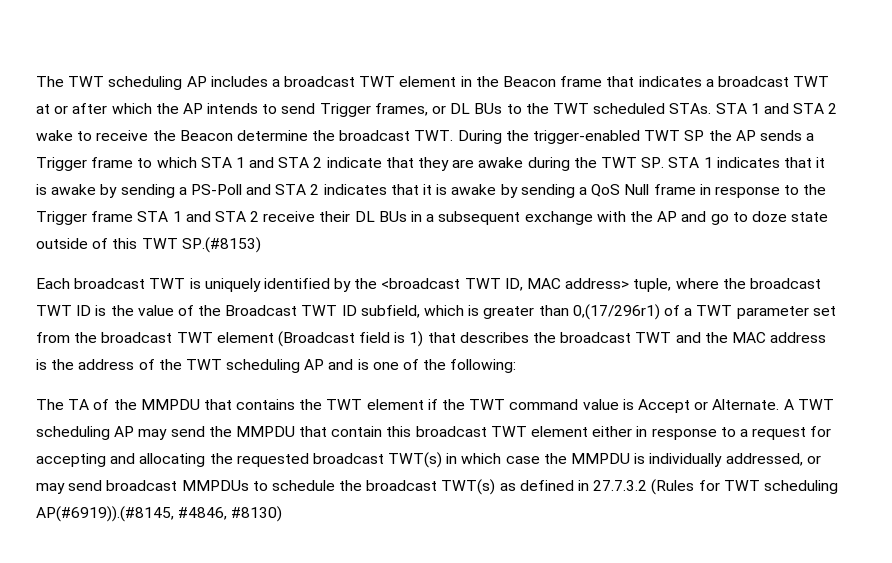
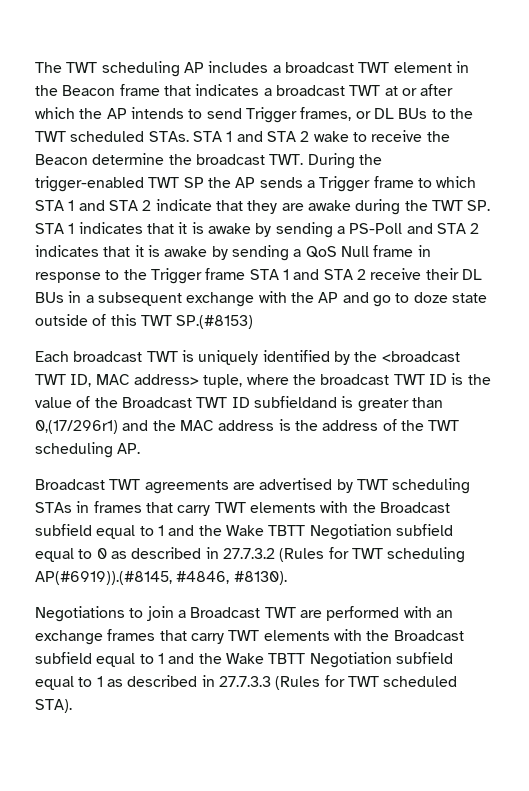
- Each broadcast TWT is uniquely identified by the <broadcast TWT ID, MAC address> tuple, where the broadcast TWT ID is the value of the Broadcast TWT ID subfield, which is greater than 0,(17/296r1) of a TWT parameter set from the broadcast TWT element (Broadcast field is 1) that describes the broadcast TWT and the MAC address is the address of the TWT scheduling AP and is one of the following:
- The TA of the MMPDU that contains the TWT element if the TWT command value is Accept or Alternate. A TWT scheduling AP may send the MMPDU that contain this broadcast TWT element either in response to a request for accepting and allocating the requested broadcast TWT(s) in which case the MMPDU is individually addressed, or may send broadcast MMPDUs to schedule the broadcast TWT(s) as defined in 27.7.3.2 (Rules for TWT scheduling AP(#6919)).(#8145, #4846, #8130)
+ Each broadcast TWT is uniquely identified by the <broadcast TWT ID, MAC address> tuple, where the broadcast TWT ID is the value of the Broadcast TWT ID subfieldand is greater than 0,(17/296r1) and the MAC address is the address of the TWT scheduling AP.
+ Broadcast TWT agreements are advertised by TWT scheduling STAs in frames that carry TWT elements with the Broadcast subfield equal to 1 and the Wake TBTT Negotiation subfield equal to 0 as described in 27.7.3.2 (Rules for TWT scheduling AP(#6919)).(#8145, #4846, #8130).
+ Negotiations to join a Broadcast TWT are performed with an exchange frames that carry TWT elements with the Broadcast subfield equal to 1 and the Wake TBTT Negotiation subfield equal to 1 as described in 27.7.3.3 (Rules for TWT scheduled STA).

